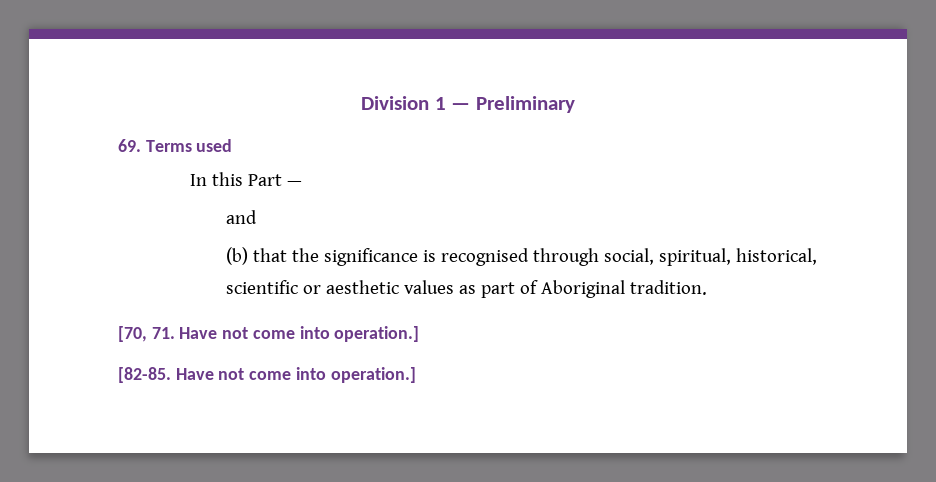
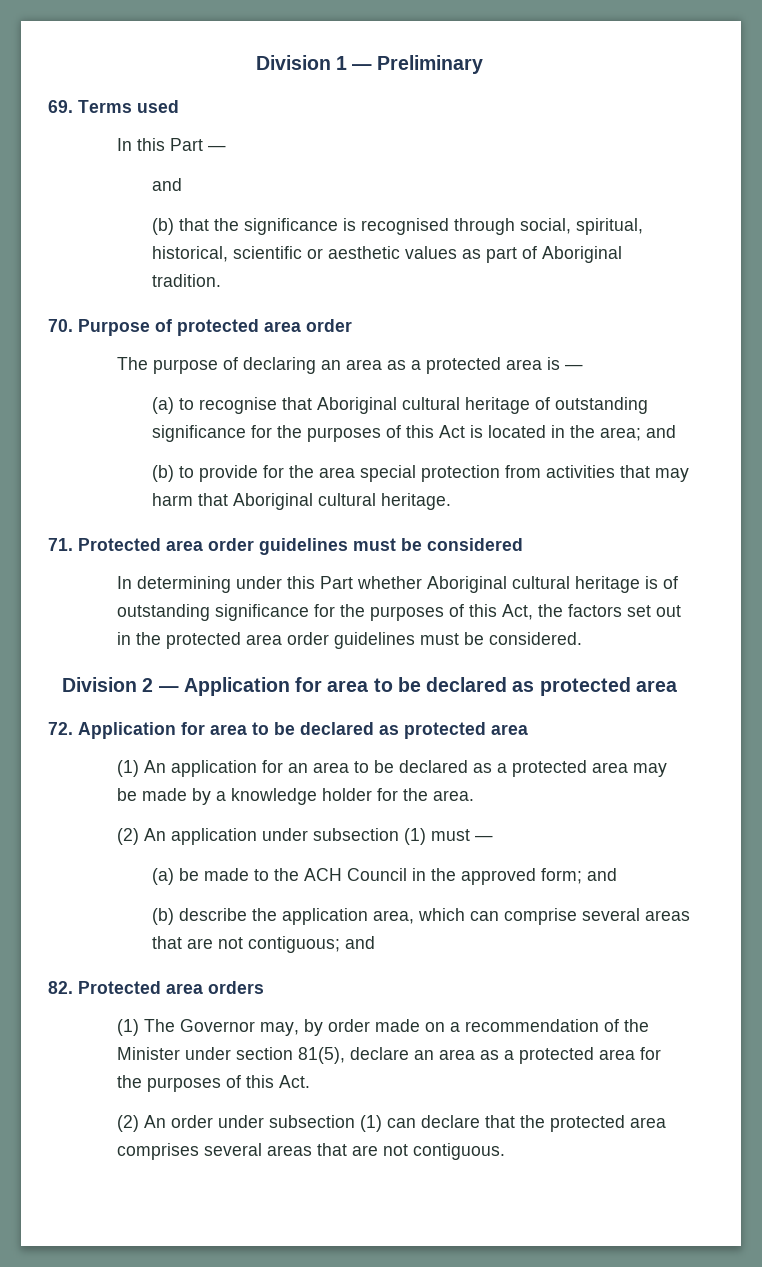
- [70, 71. Have not come into operation.]
- [82-85. Have not come into operation.]
+ 70. Purpose of protected area order
+ The purpose of declaring an area as a protected area is —
+ (a) to recognise that Aboriginal cultural heritage of outstanding significance for the purposes of this Act is located in the area; and
+ (b) to provide for the area special protection from activities that may harm that Aboriginal cultural heritage.
+ 71. Protected area order guidelines must be considered
+ In determining under this Part whether Aboriginal cultural heritage is of outstanding significance for the purposes of this Act, the factors set out in the protected area order guidelines must be considered.
+ Division 2 — Application for area to be declared as protected area
+ 72. Application for area to be declared as protected area
+ (1) An application for an area to be declared as a protected area may be made by a knowledge holder for the area.
+ (2) An application under subsection (1) must —
+ (a) be made to the ACH Council in the approved form; and
+ (b) describe the application area, which can comprise several areas that are not contiguous; and
+ 82. Protected area orders
+ (1) The Governor may, by order made on a recommendation of the Minister under section 81(5), declare an area as a protected area for the purposes of this Act.
+ (2) An order under subsection (1) can declare that the protected area comprises several areas that are not contiguous.

